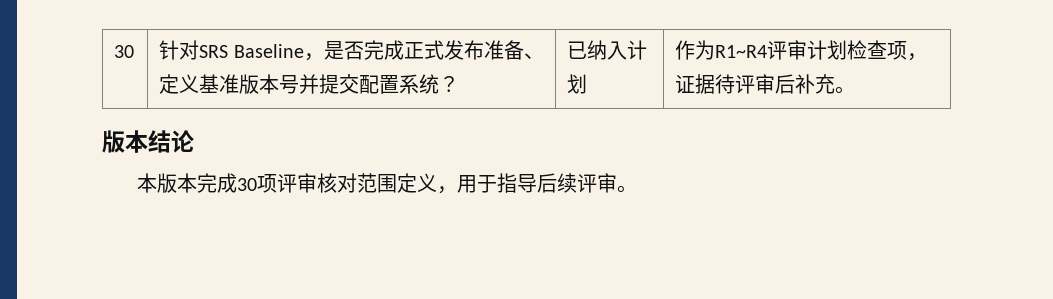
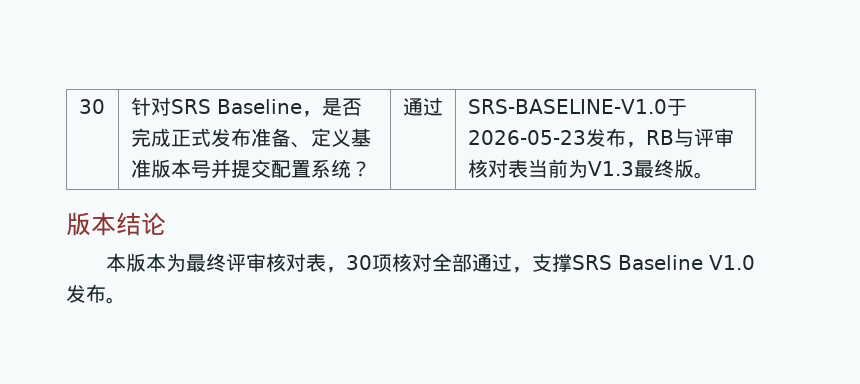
- 30 | 针对SRS Baseline，是否完成正式发布准备、定义基准版本号并提交配置系统？ | 已纳入计划 | 作为R1~R4评审计划检查项，证据待评审后补充。
+ 30 | 针对SRS Baseline，是否完成正式发布准备、定义基准版本号并提交配置系统？ | 通过 | SRS-BASELINE-V1.0于2026-05-23发布，RB与评审核对表当前为V1.3最终版。
  版本结论
- 本版本完成30项评审核对范围定义，用于指导后续评审。
+ 本版本为最终评审核对表，30项核对全部通过，支撑SRS Baseline V1.0发布。

